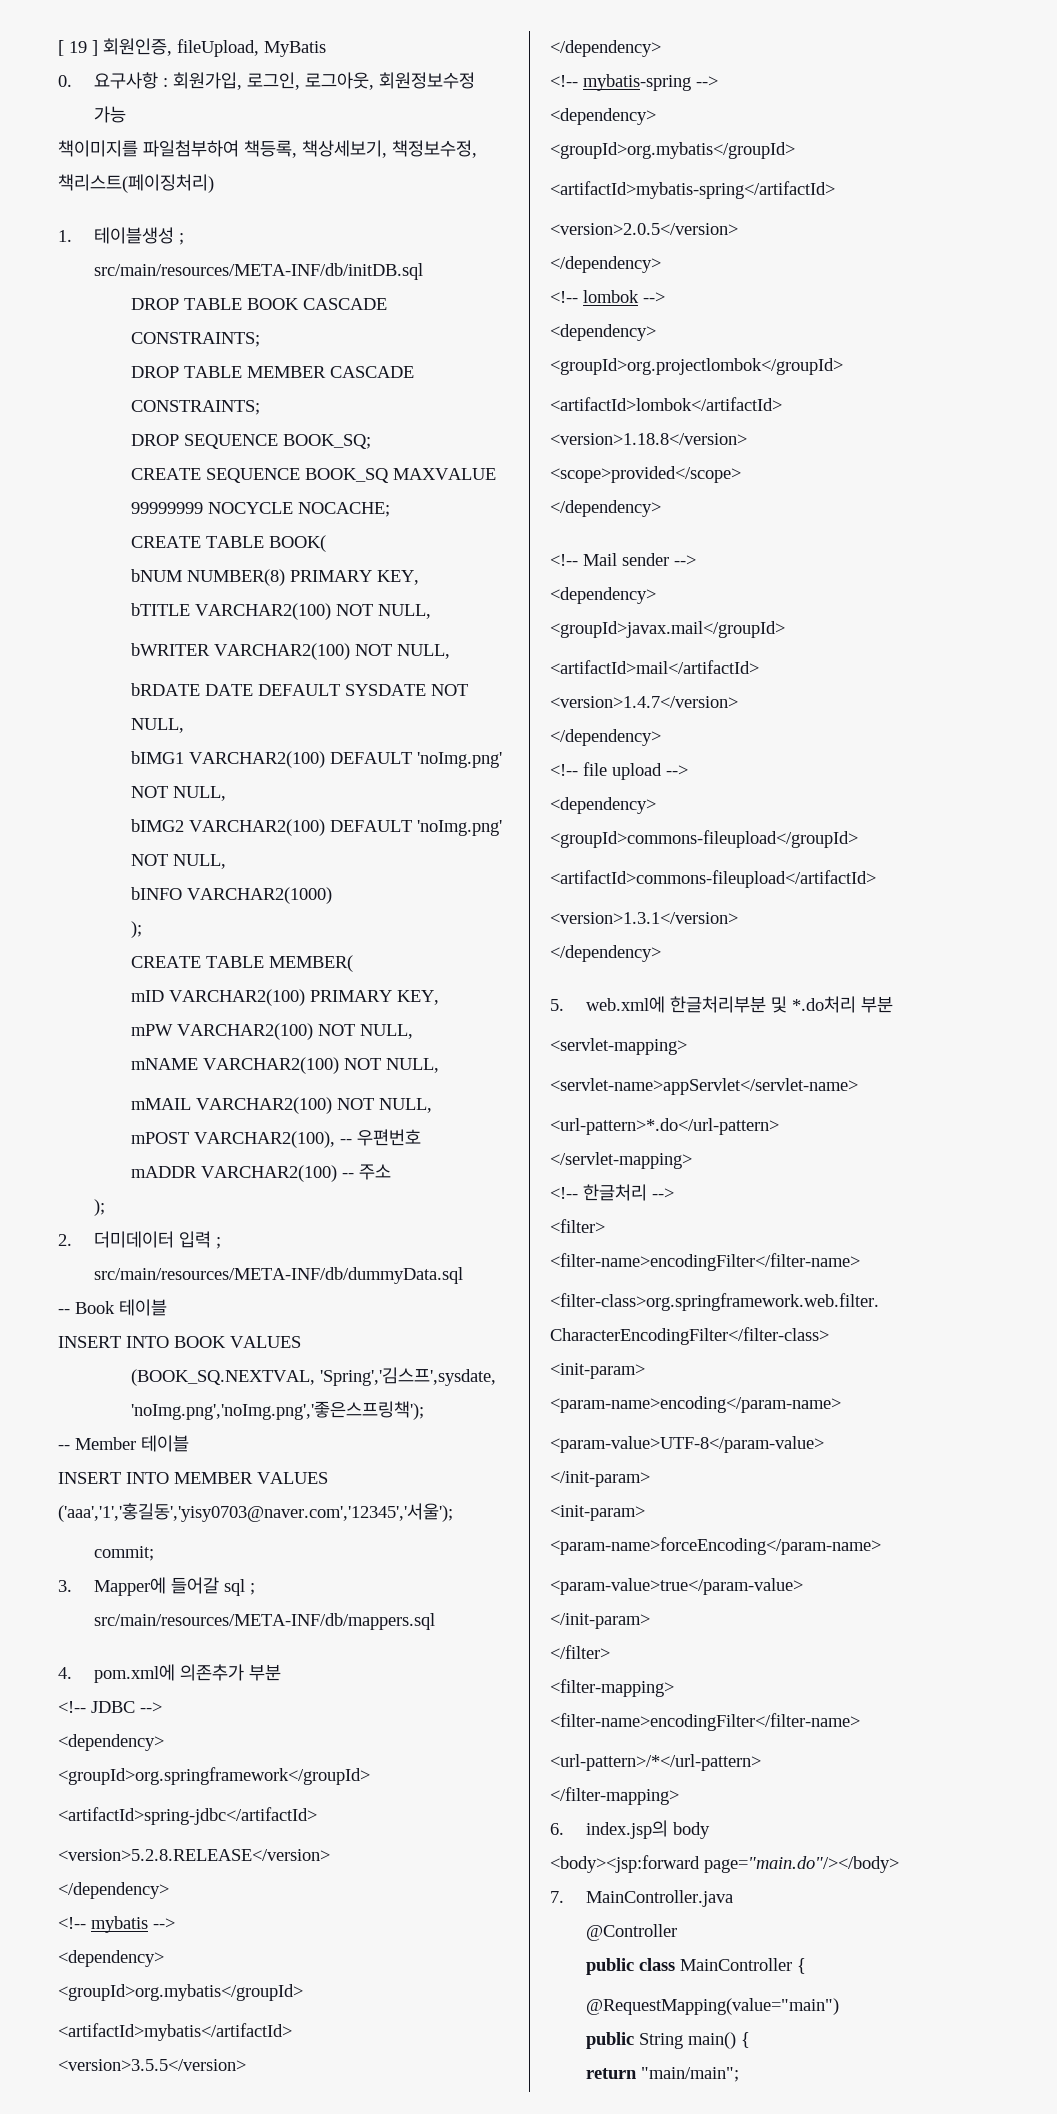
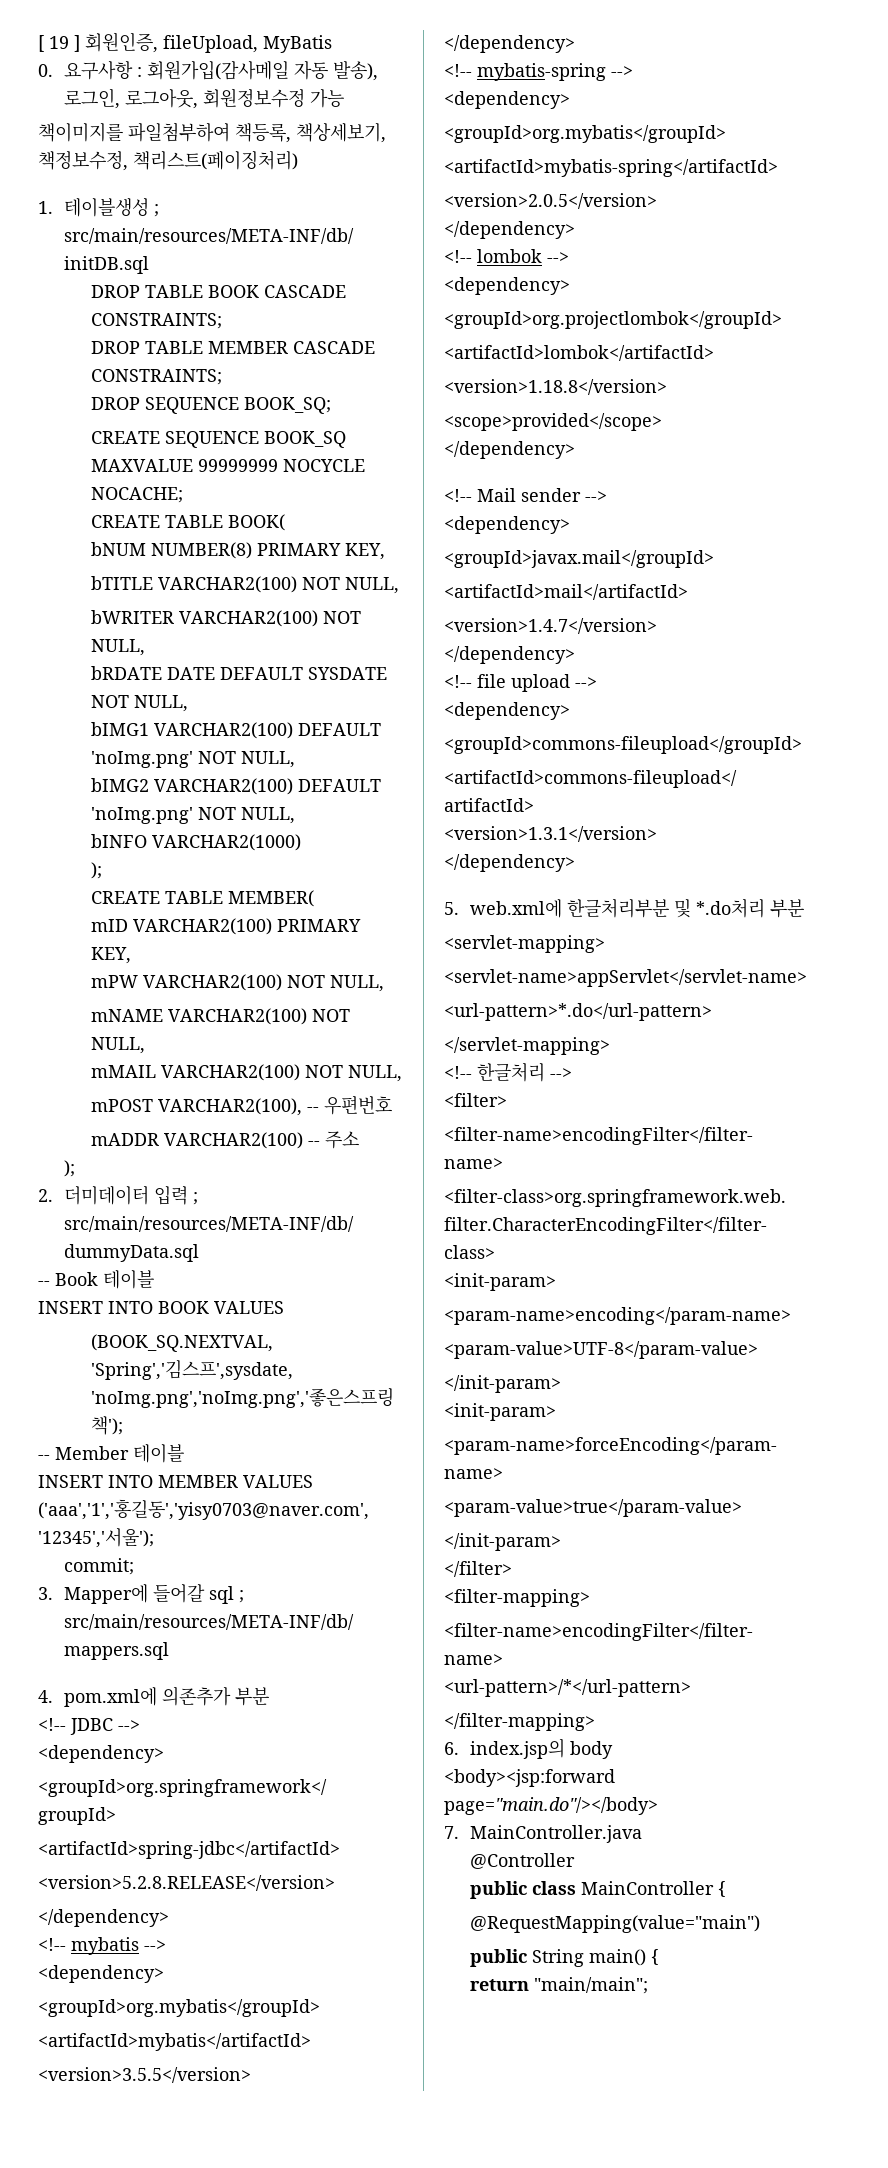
- 0. 요구사항 : 회원가입, 로그인, 로그아웃, 회원정보수정 가능
+ 0. 요구사항 : 회원가입(감사메일 자동 발송), 로그인, 로그아웃, 회원정보수정 가능

